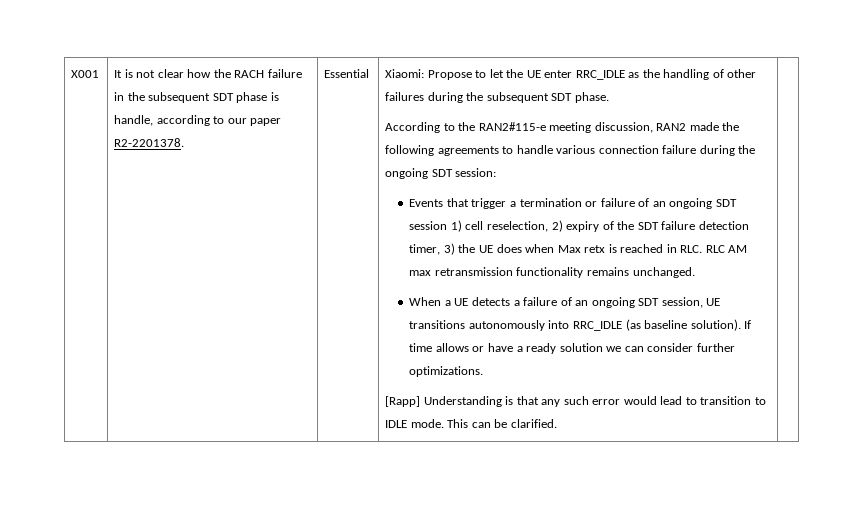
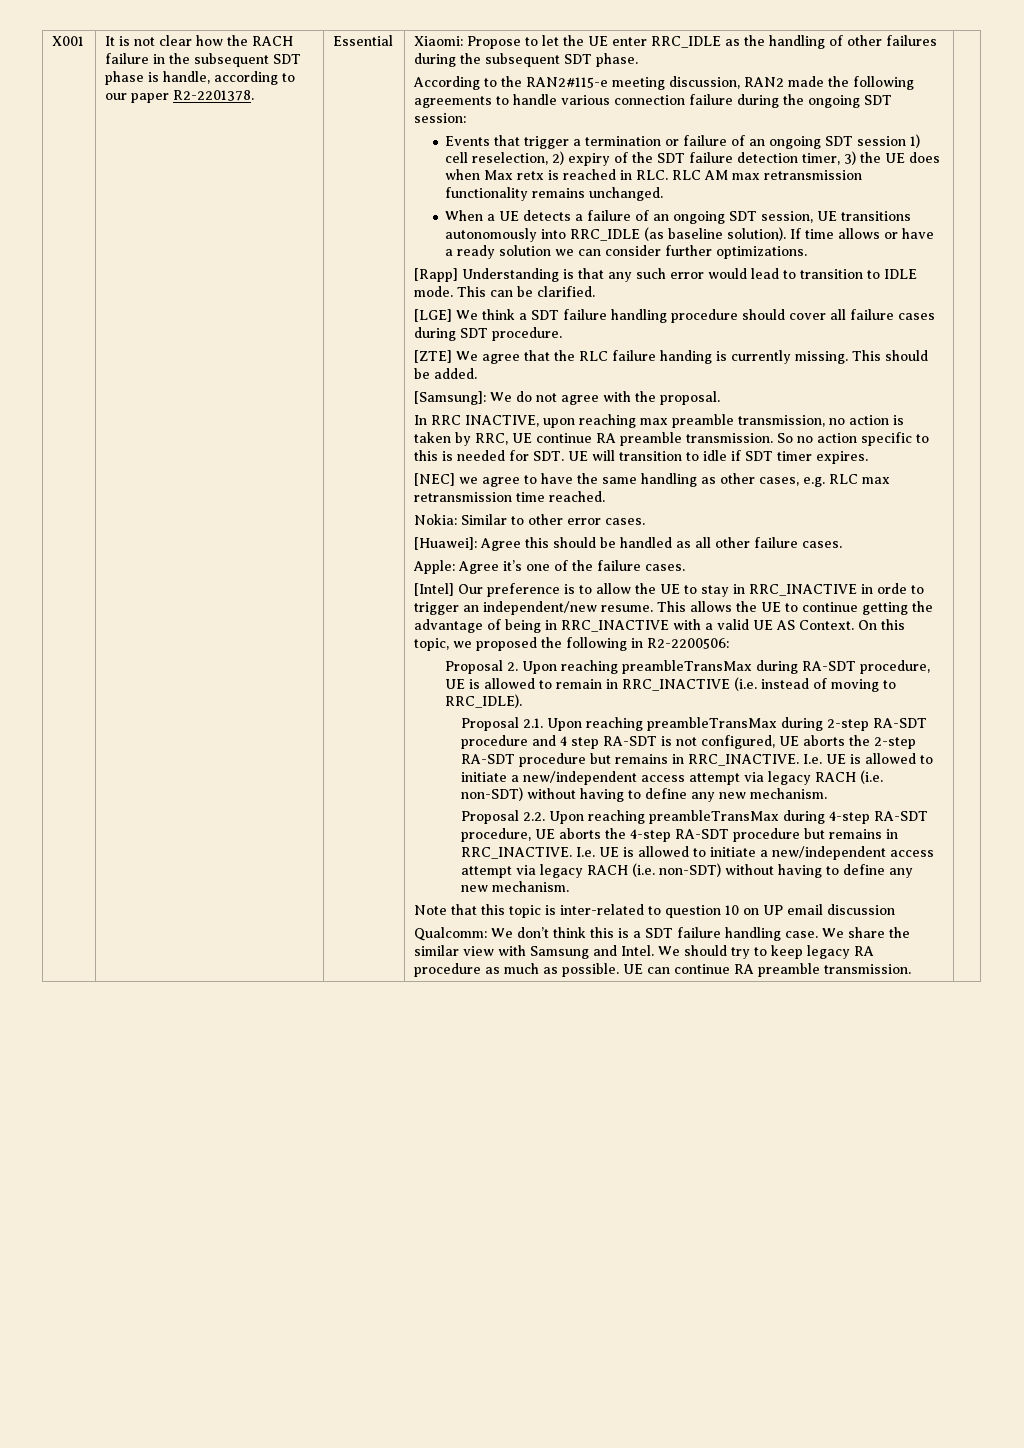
+ [LGE] We think a SDT failure handling procedure should cover all failure cases during SDT procedure.
+ [ZTE] We agree that the RLC failure handing is currently missing. This should be added.
+ [Samsung]: We do not agree with the proposal.
+ In RRC INACTIVE, upon reaching max preamble transmission, no action is taken by RRC, UE continue RA preamble transmission. So no action specific to this is needed for SDT. UE will transition to idle if SDT timer expires.
+ [NEC] we agree to have the same handling as other cases, e.g. RLC max retransmission time reached.
+ Nokia: Similar to other error cases.
+ [Huawei]: Agree this should be handled as all other failure cases.
+ Apple: Agree it’s one of the failure cases.
+ [Intel] Our preference is to allow the UE to stay in RRC_INACTIVE in orde to trigger an independent/new resume. This allows the UE to continue getting the advantage of being in RRC_INACTIVE with a valid UE AS Context. On this topic, we proposed the following in R2-2200506:
+ Proposal 2. Upon reaching preambleTransMax during RA-SDT procedure, UE is allowed to remain in RRC_INACTIVE (i.e. instead of moving to RRC_IDLE).
+ Proposal 2.1. Upon reaching preambleTransMax during 2-step RA-SDT procedure and 4 step RA-SDT is not configured, UE aborts the 2-step RA-SDT procedure but remains in RRC_INACTIVE. I.e. UE is allowed to initiate a new/independent access attempt via legacy RACH (i.e. non-SDT) without having to define any new mechanism.
+ Proposal 2.2. Upon reaching preambleTransMax during 4-step RA-SDT procedure, UE aborts the 4-step RA-SDT procedure but remains in RRC_INACTIVE. I.e. UE is allowed to initiate a new/independent access attempt via legacy RACH (i.e. non-SDT) without having to define any new mechanism.
+ Note that this topic is inter-related to question 10 on UP email discussion
+ Qualcomm: We don’t think this is a SDT failure handling case. We share the similar view with Samsung and Intel. We should try to keep legacy RA procedure as much as possible. UE can continue RA preamble transmission.

